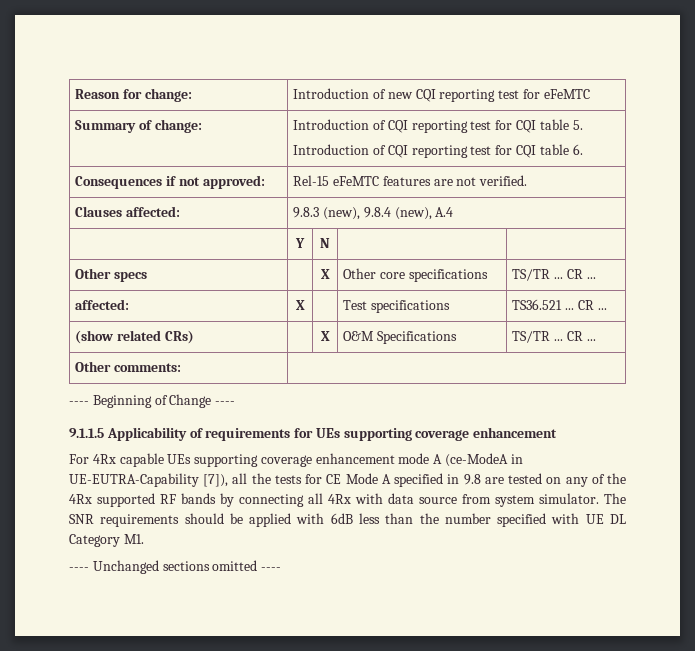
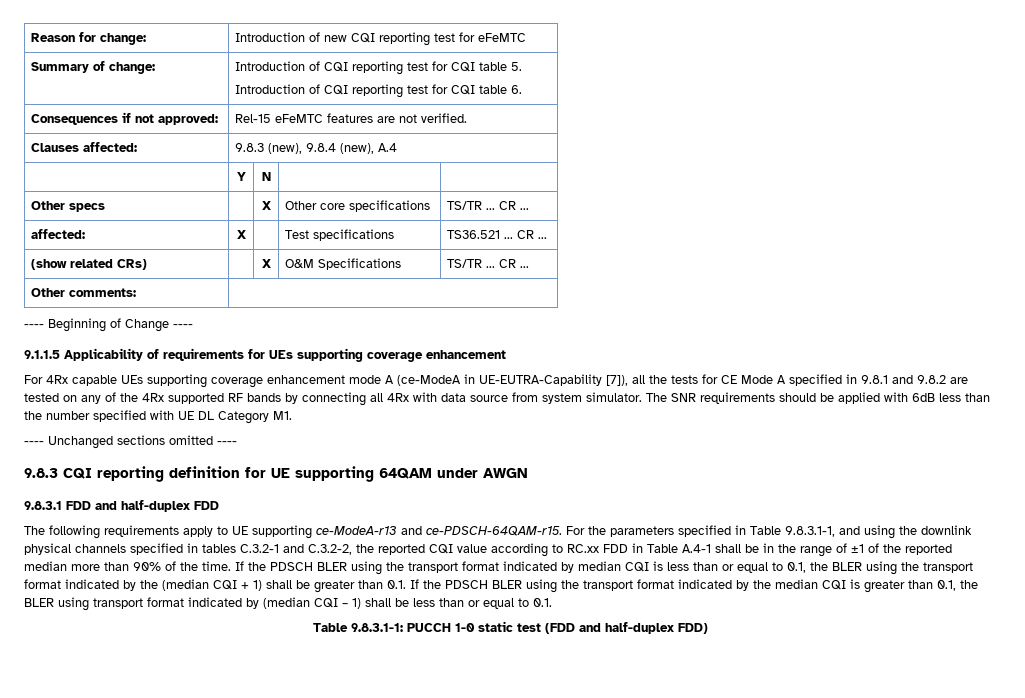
- For 4Rx capable UEs supporting coverage enhancement mode A (ce-ModeA in UE-EUTRA-Capability [7]), all the tests for CE Mode A specified in 9.8 are tested on any of the 4Rx supported RF bands by connecting all 4Rx with data source from system simulator.
+ For 4Rx capable UEs supporting coverage enhancement mode A (ce-ModeA in UE-EUTRA-Capability [7]), all the tests for CE Mode A specified in 9.8.1 and 9.8.2 are tested on any of the 4Rx supported RF bands by connecting all 4Rx with data source from system simulator.
+ 9.8.3 CQI reporting definition for UE supporting 64QAM under AWGN
+ 9.8.3.1 FDD and half-duplex FDD
+ The following requirements apply to UE supporting ce-ModeA-r13 and ce-PDSCH-64QAM-r15. For the parameters specified in Table 9.8.3.1-1, and using the downlink physical channels specified in tables C.3.2-1 and C.3.2-2, the reported CQI value according to RC.xx FDD in Table A.4-1 shall be in the range of ±1 of the reported median more than 90% of the time. If the PDSCH BLER using the transport format indicated by median CQI is less than or equal to 0.1, the BLER using the transport format indicated by the (median CQI + 1) shall be greater than 0.1. If the PDSCH BLER using the transport format indicated by the median CQI is greater than 0.1, the BLER using transport format indicated by (median CQI – 1) shall be less than or equal to 0.1.
+ Table 9.8.3.1-1: PUCCH 1-0 static test (FDD and half-duplex FDD)

